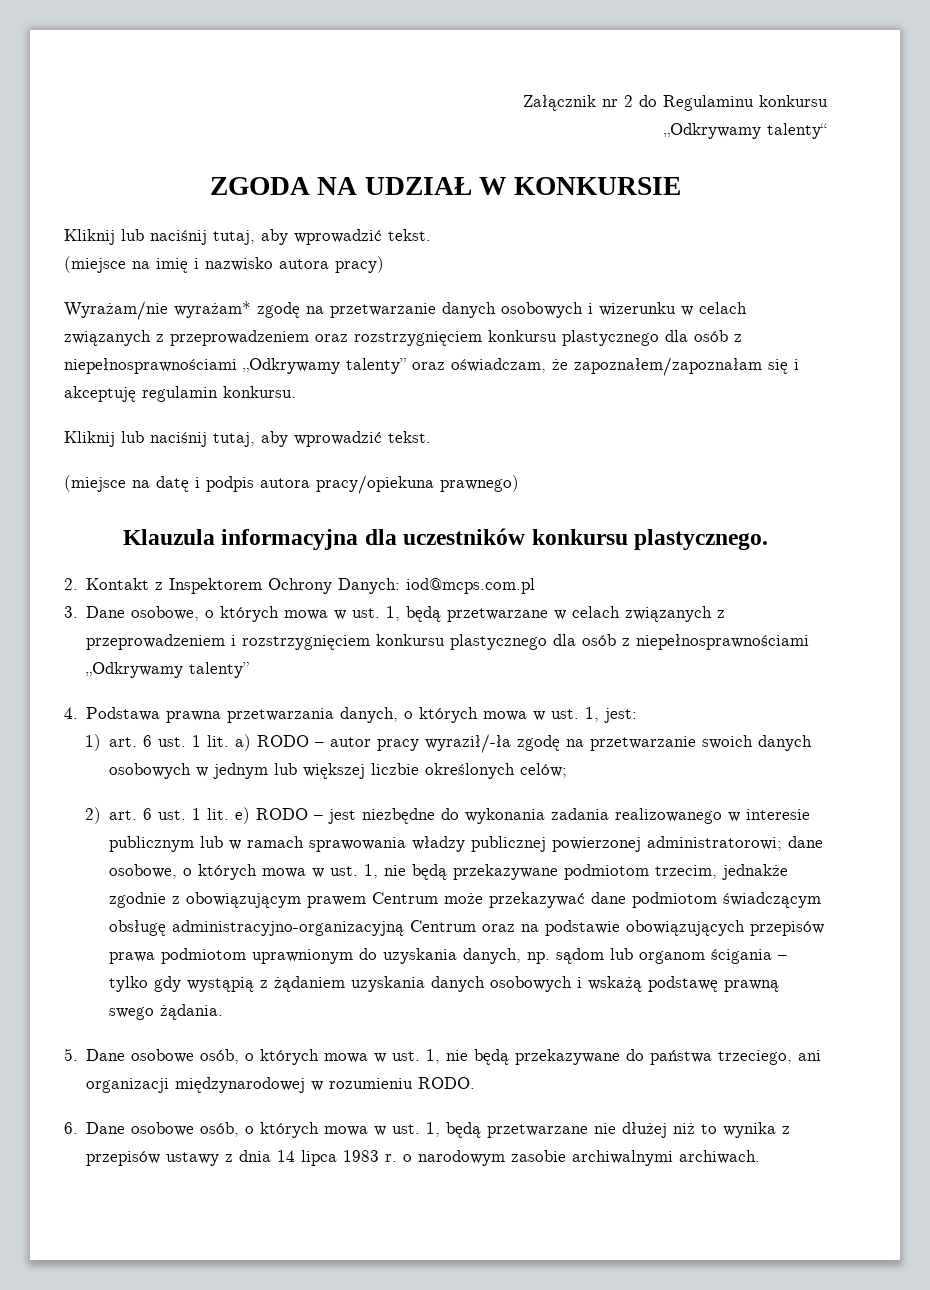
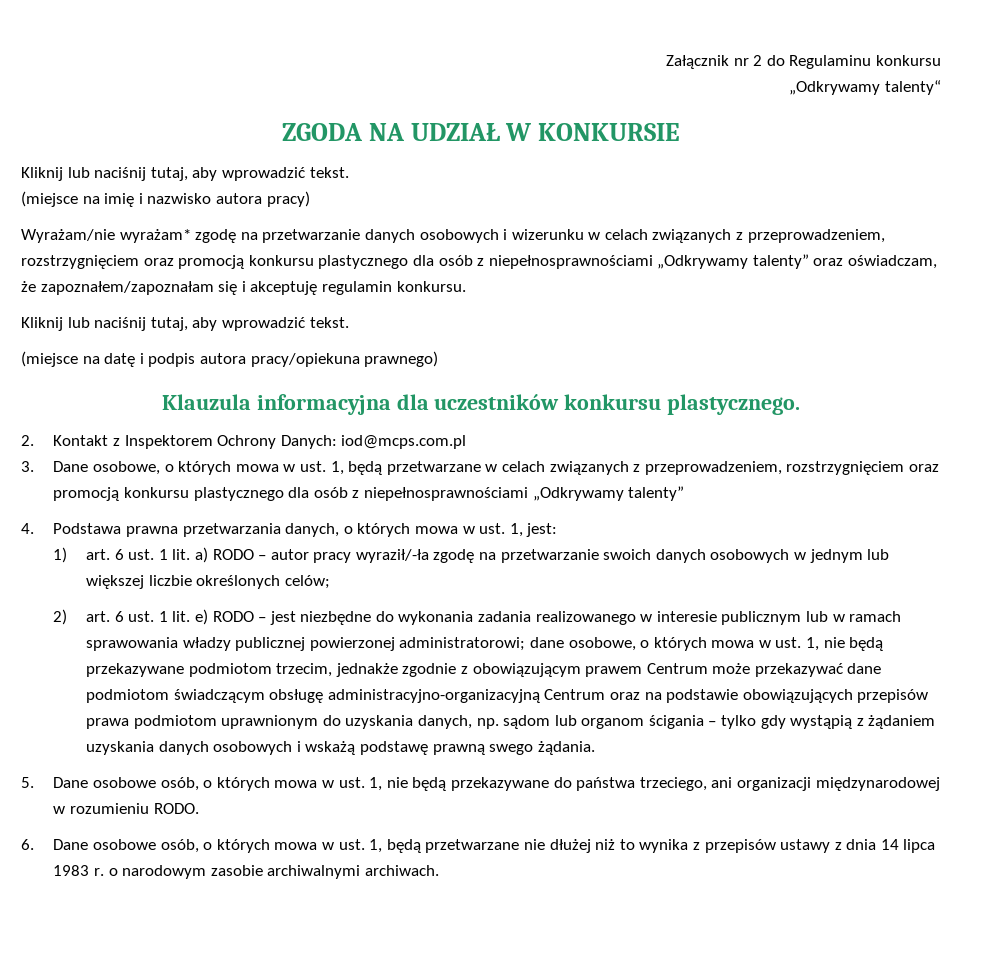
- Wyrażam/nie wyrażam* zgodę na przetwarzanie danych osobowych i wizerunku w celach związanych z przeprowadzeniem oraz rozstrzygnięciem konkursu plastycznego dla osób z niepełnosprawnościami „Odkrywamy talenty” oraz oświadczam, że zapoznałem/zapoznałam się i akceptuję regulamin konkursu.
+ Wyrażam/nie wyrażam* zgodę na przetwarzanie danych osobowych i wizerunku w celach związanych z przeprowadzeniem, rozstrzygnięciem oraz promocją konkursu plastycznego dla osób z niepełnosprawnościami „Odkrywamy talenty” oraz oświadczam, że zapoznałem/zapoznałam się i akceptuję regulamin konkursu.
- 3. Dane osobowe, o których mowa w ust. 1, będą przetwarzane w celach związanych z przeprowadzeniem i rozstrzygnięciem konkursu plastycznego dla osób z niepełnosprawnościami „Odkrywamy talenty”
+ 3. Dane osobowe, o których mowa w ust. 1, będą przetwarzane w celach związanych z przeprowadzeniem, rozstrzygnięciem oraz promocją konkursu plastycznego dla osób z niepełnosprawnościami „Odkrywamy talenty”

